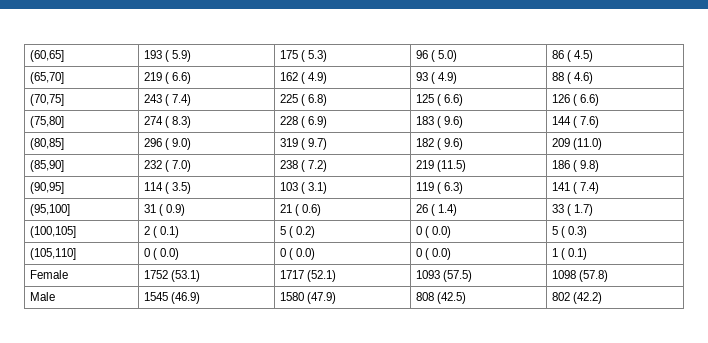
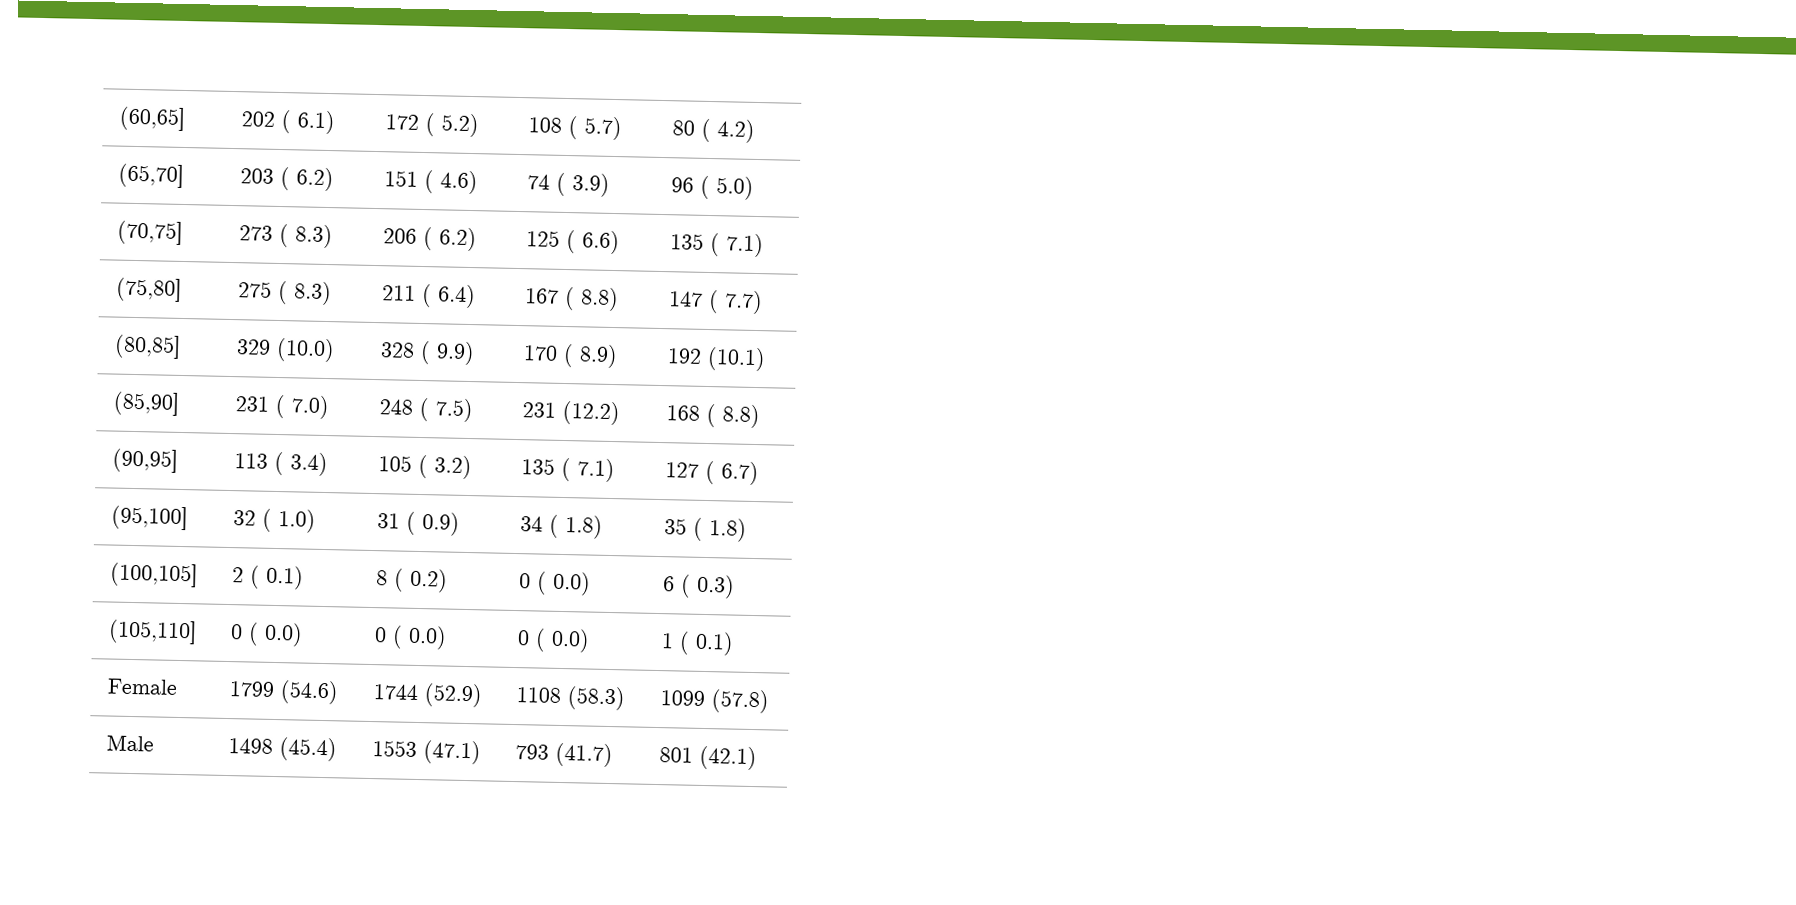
- (60,65] | 193 ( 5.9) | 175 ( 5.3) | 96 ( 5.0) | 86 ( 4.5)
- (65,70] | 219 ( 6.6) | 162 ( 4.9) | 93 ( 4.9) | 88 ( 4.6)
- (70,75] | 243 ( 7.4) | 225 ( 6.8) | 125 ( 6.6) | 126 ( 6.6)
+ (60,65] | 202 ( 6.1) | 172 ( 5.2) | 108 ( 5.7) | 80 ( 4.2)
+ (65,70] | 203 ( 6.2) | 151 ( 4.6) | 74 ( 3.9) | 96 ( 5.0)
+ (70,75] | 273 ( 8.3) | 206 ( 6.2) | 125 ( 6.6) | 135 ( 7.1)
- (75,80] | 274 ( 8.3) | 228 ( 6.9) | 183 ( 9.6) | 144 ( 7.6)
- (80,85] | 296 ( 9.0) | 319 ( 9.7) | 182 ( 9.6) | 209 (11.0)
+ (75,80] | 275 ( 8.3) | 211 ( 6.4) | 167 ( 8.8) | 147 ( 7.7)
+ (80,85] | 329 (10.0) | 328 ( 9.9) | 170 ( 8.9) | 192 (10.1)
- (85,90] | 232 ( 7.0) | 238 ( 7.2) | 219 (11.5) | 186 ( 9.8)
- (90,95] | 114 ( 3.5) | 103 ( 3.1) | 119 ( 6.3) | 141 ( 7.4)
- (95,100] | 31 ( 0.9) | 21 ( 0.6) | 26 ( 1.4) | 33 ( 1.7)
+ (85,90] | 231 ( 7.0) | 248 ( 7.5) | 231 (12.2) | 168 ( 8.8)
+ (90,95] | 113 ( 3.4) | 105 ( 3.2) | 135 ( 7.1) | 127 ( 6.7)
+ (95,100] | 32 ( 1.0) | 31 ( 0.9) | 34 ( 1.8) | 35 ( 1.8)
- (100,105] | 2 ( 0.1) | 5 ( 0.2) | 0 ( 0.0) | 5 ( 0.3)
+ (100,105] | 2 ( 0.1) | 8 ( 0.2) | 0 ( 0.0) | 6 ( 0.3)
- Female | 1752 (53.1) | 1717 (52.1) | 1093 (57.5) | 1098 (57.8)
- Male | 1545 (46.9) | 1580 (47.9) | 808 (42.5) | 802 (42.2)
+ Female | 1799 (54.6) | 1744 (52.9) | 1108 (58.3) | 1099 (57.8)
+ Male | 1498 (45.4) | 1553 (47.1) | 793 (41.7) | 801 (42.1)

